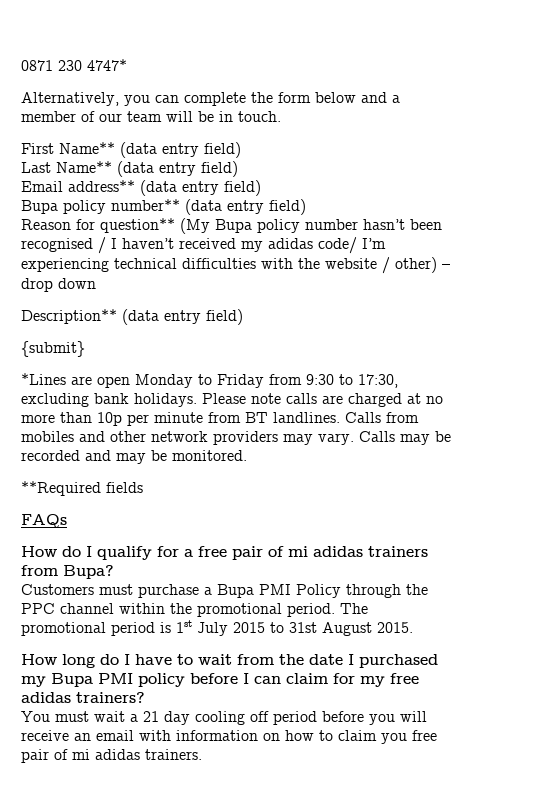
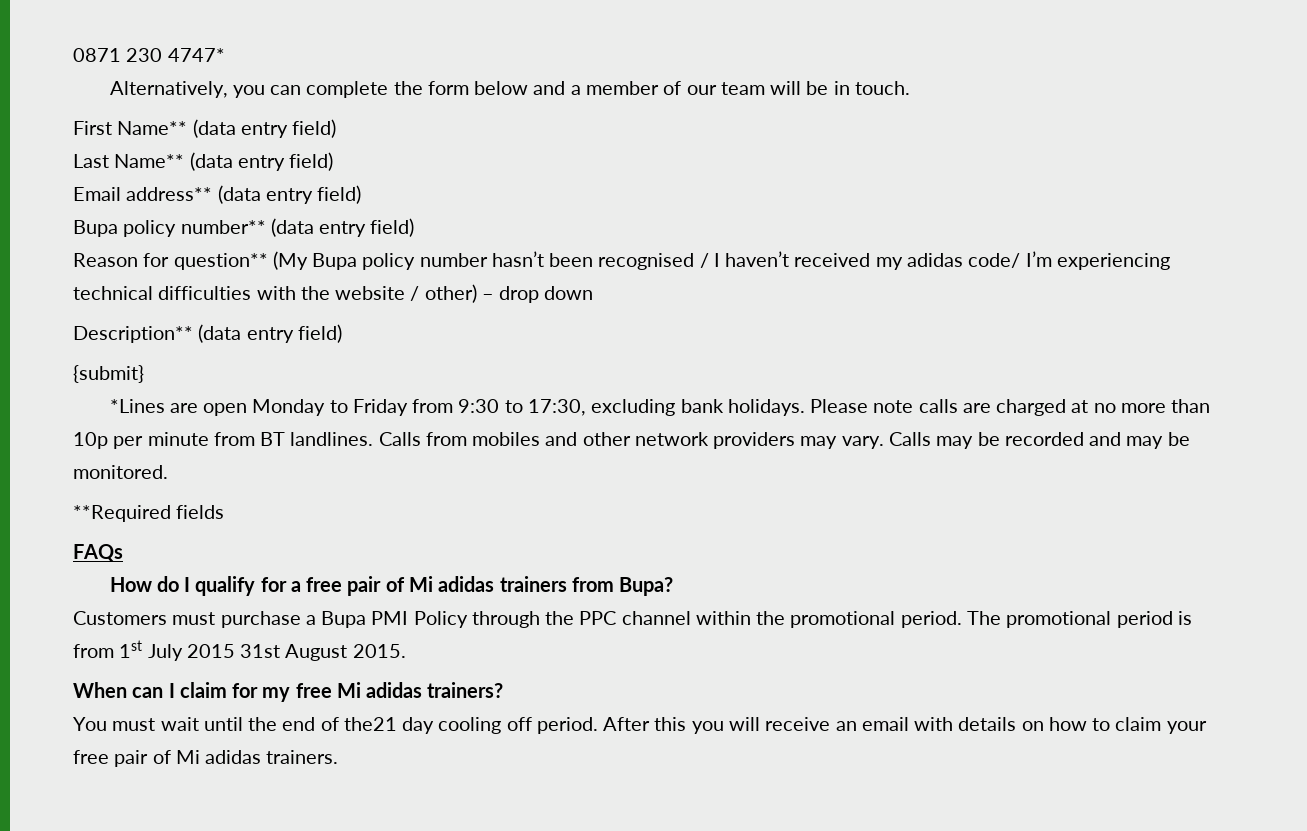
- How do I qualify for a free pair of mi adidas trainers from Bupa?
+ How do I qualify for a free pair of Mi adidas trainers from Bupa?
- The promotional period is 1st July 2015 to 31st August 2015.
+ The promotional period is from 1st July 2015 31st August 2015.
- How long do I have to wait from the date I purchased my Bupa PMI policy before I can claim for my free adidas trainers?
+ When can I claim for my free Mi adidas trainers?
- You must wait a 21 day cooling off period before you will receive an email with information on how to claim you free pair of mi adidas trainers.
+ You must wait until the end of the21 day cooling off period. After this you will receive an email with details on how to claim your free pair of Mi adidas trainers.

